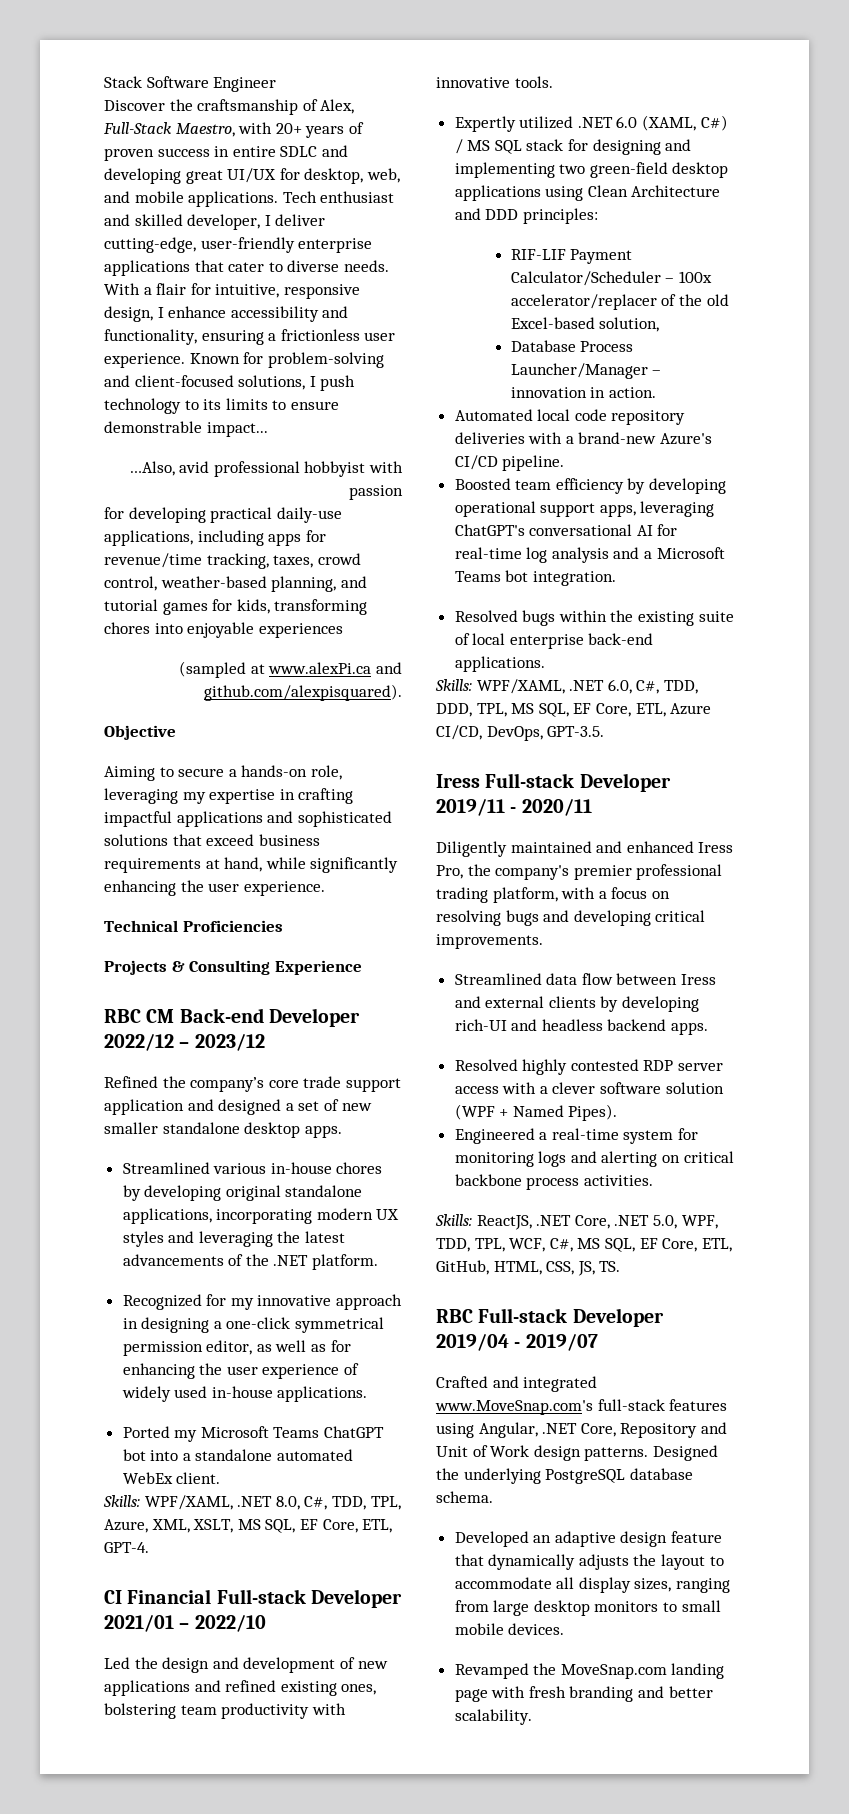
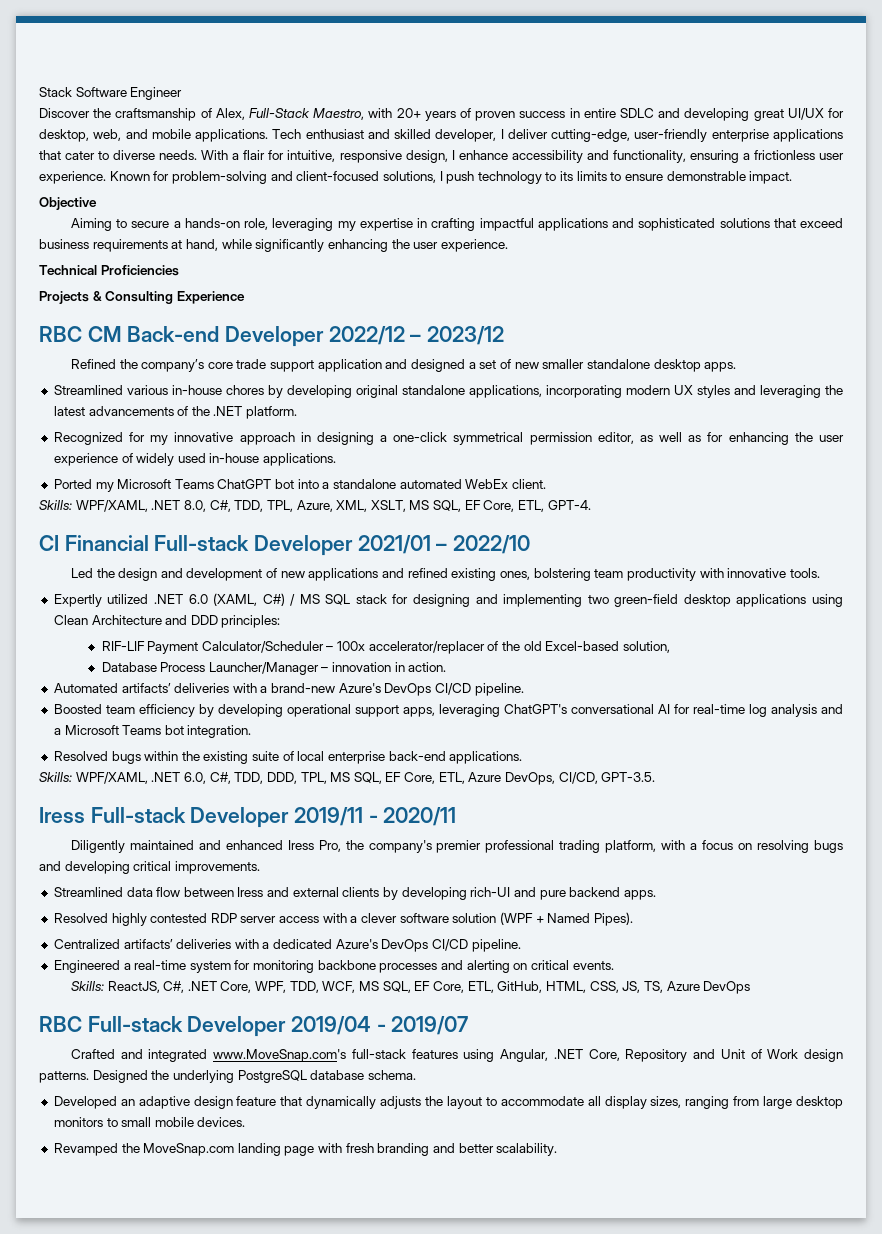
- Known for problem-solving and client-focused solutions, I push technology to its limits to ensure demonstrable impact...
- …Also, avid professional hobbyist with passion
- for developing practical daily-use applications, including apps for revenue/time tracking, taxes, crowd control, weather-based planning, and tutorial games for kids, transforming chores into enjoyable experiences
- (sampled at www.alexPi.ca and github.com/alexpisquared).
+ Known for problem-solving and client-focused solutions, I push technology to its limits to ensure demonstrable impact.
- Automated local code repository deliveries with a brand-new Azure's CI/CD pipeline.
+ Automated artifacts’ deliveries with a brand-new Azure's DevOps CI/CD pipeline.
- Skills: WPF/XAML, .NET 6.0, C#, TDD, DDD, TPL, MS SQL, EF Core, ETL, Azure CI/CD, DevOps, GPT-3.5.
+ Skills: WPF/XAML, .NET 6.0, C#, TDD, DDD, TPL, MS SQL, EF Core, ETL, Azure DevOps, CI/CD, GPT-3.5.
- Streamlined data flow between Iress and external clients by developing rich-UI and headless backend apps.
+ Streamlined data flow between Iress and external clients by developing rich-UI and pure backend apps.
+ Centralized artifacts’ deliveries with a dedicated Azure's DevOps CI/CD pipeline.
- Engineered a real-time system for monitoring logs and alerting on critical backbone process activities.
+ Engineered a real-time system for monitoring backbone processes and alerting on critical events.
- Skills: ReactJS, .NET Core, .NET 5.0, WPF, TDD, TPL, WCF, C#, MS SQL, EF Core, ETL, GitHub, HTML, CSS, JS, TS.
+ Skills: ReactJS, C#, .NET Core, WPF, TDD, WCF, MS SQL, EF Core, ETL, GitHub, HTML, CSS, JS, TS, Azure DevOps

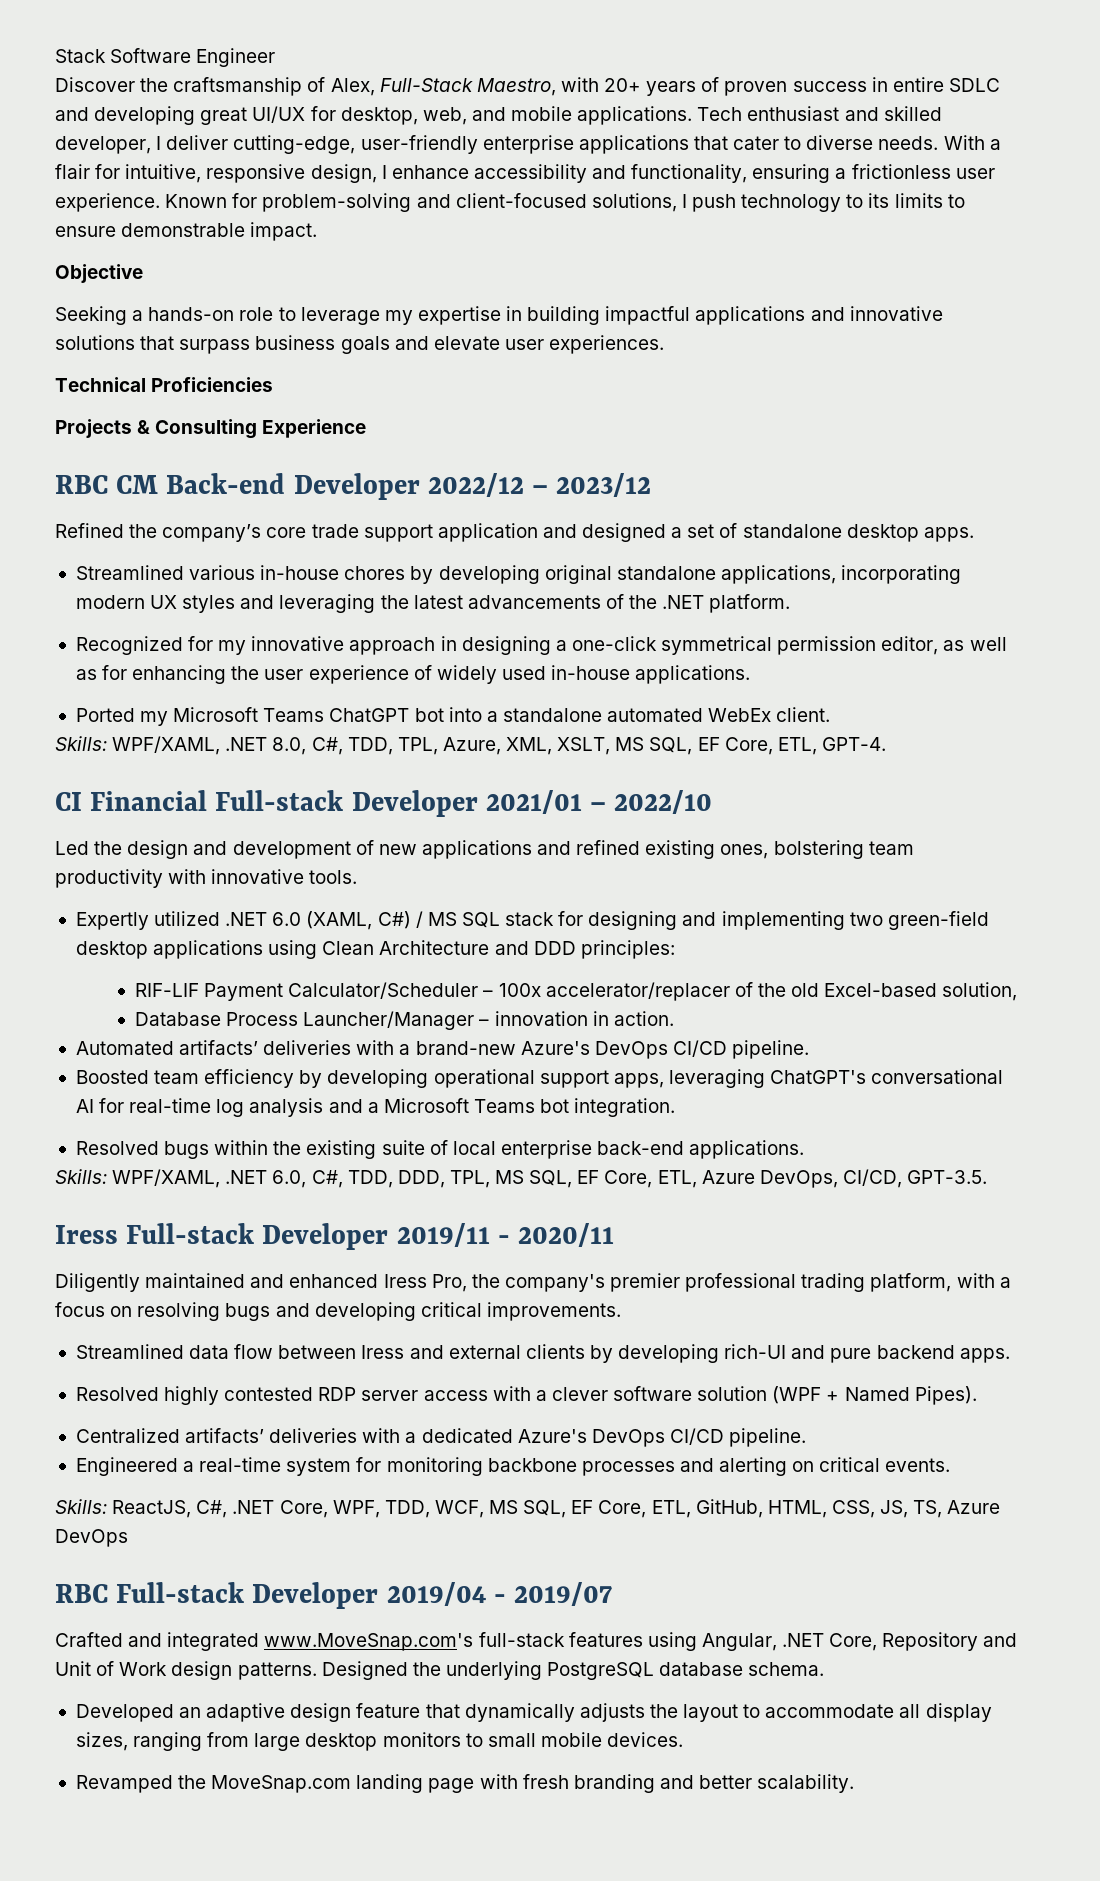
- Aiming to secure a hands-on role, leveraging my expertise in crafting impactful applications and sophisticated solutions that exceed business requirements at hand, while significantly enhancing the user experience.
+ Seeking a hands-on role to leverage my expertise in building impactful applications and innovative solutions that surpass business goals and elevate user experiences.
- Refined the company’s core trade support application and designed a set of new smaller standalone desktop apps.
+ Refined the company’s core trade support application and designed a set of standalone desktop apps.

